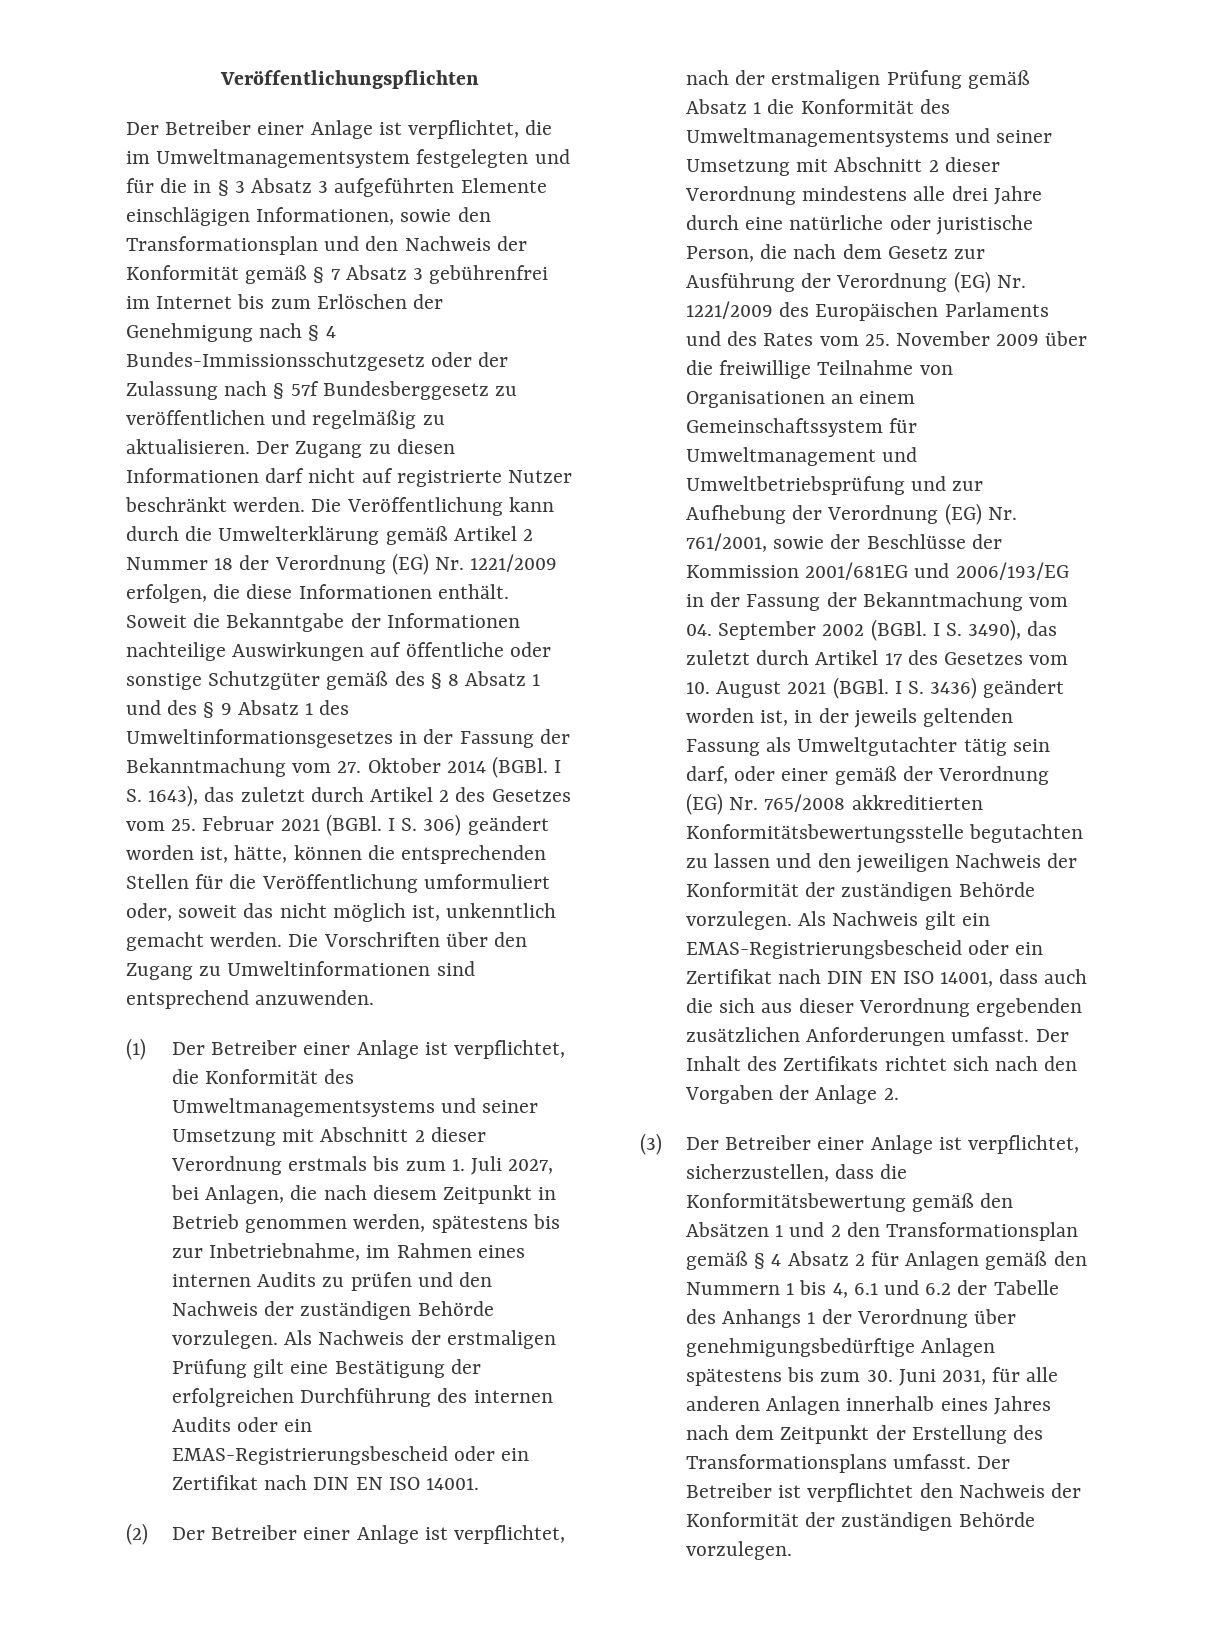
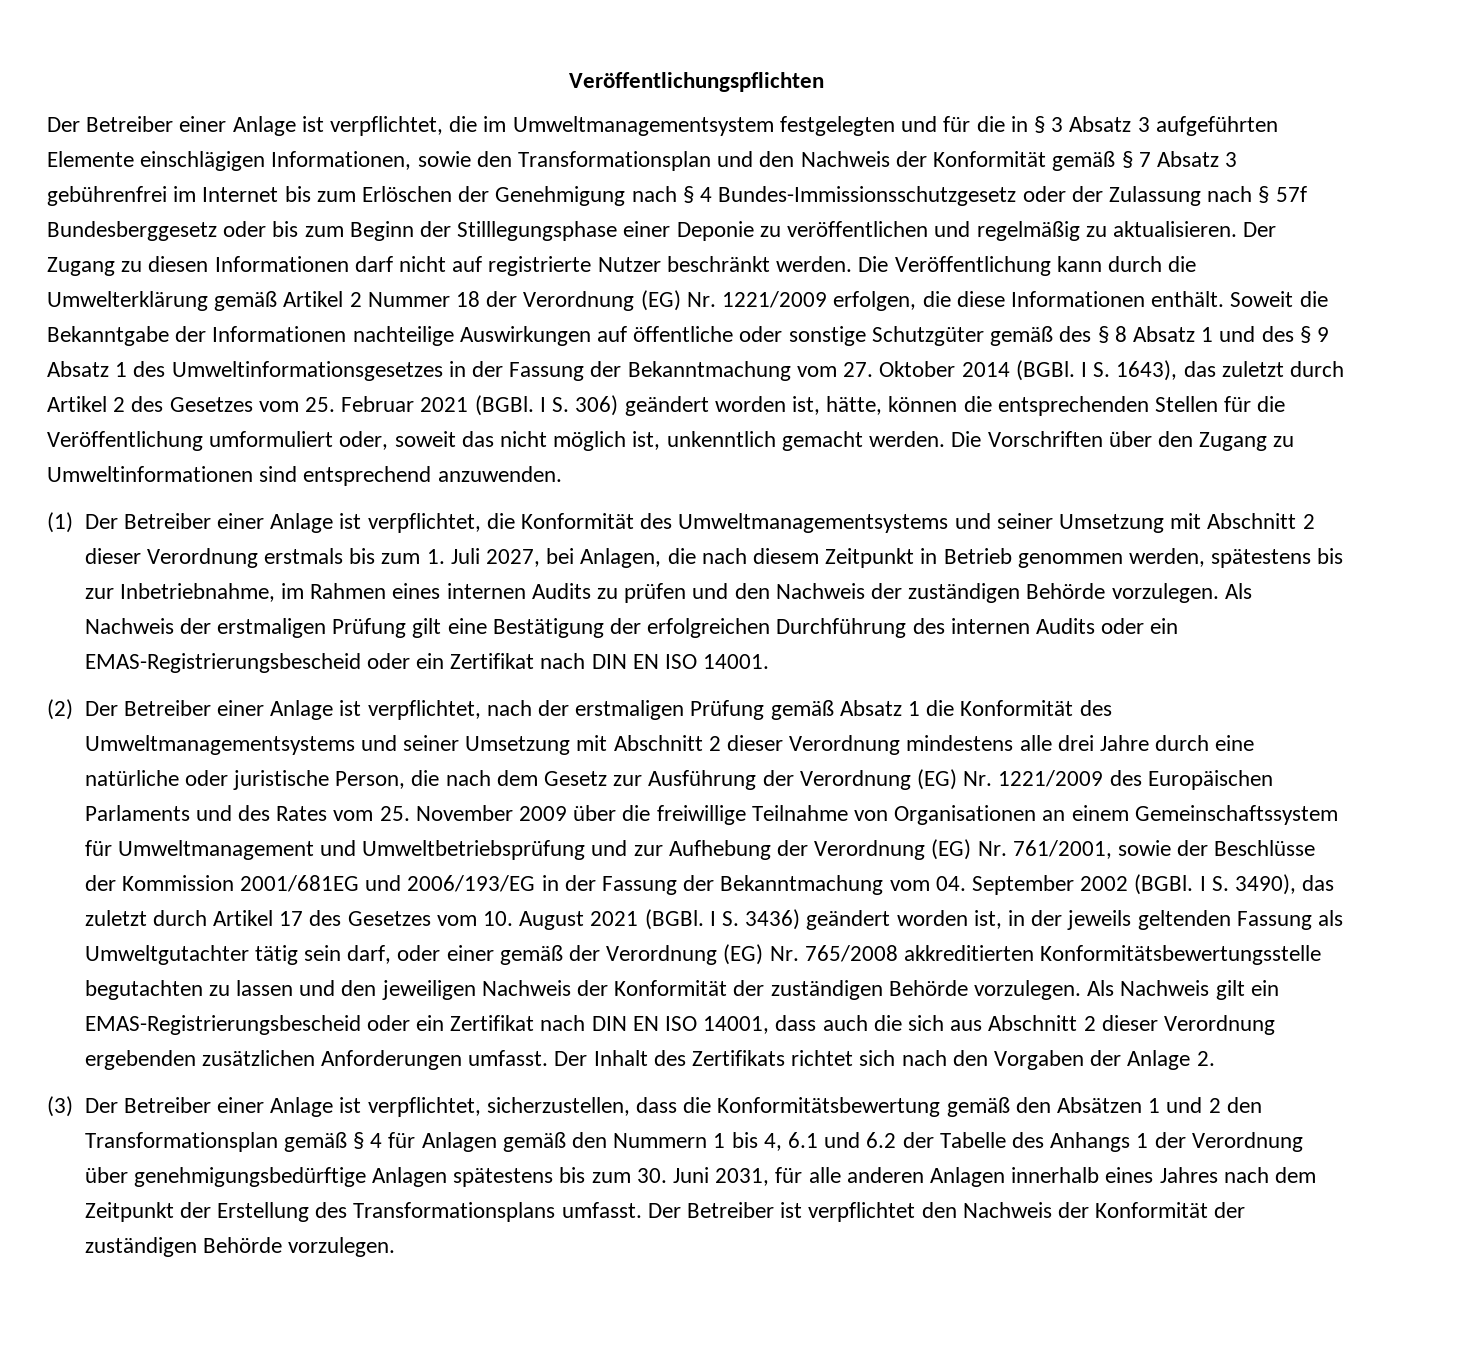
- Der Betreiber einer Anlage ist verpflichtet, die im Umweltmanagementsystem festgelegten und für die in § 3 Absatz 3 aufgeführten Elemente einschlägigen Informationen, sowie den Transformationsplan und den Nachweis der Konformität gemäß § 7 Absatz 3 gebührenfrei im Internet bis zum Erlöschen der Genehmigung nach § 4 Bundes-Immissionsschutzgesetz oder der Zulassung nach § 57f Bundesberggesetz zu veröffentlichen und regelmäßig zu aktualisieren.
+ Der Betreiber einer Anlage ist verpflichtet, die im Umweltmanagementsystem festgelegten und für die in § 3 Absatz 3 aufgeführten Elemente einschlägigen Informationen, sowie den Transformationsplan und den Nachweis der Konformität gemäß § 7 Absatz 3 gebührenfrei im Internet bis zum Erlöschen der Genehmigung nach § 4 Bundes-Immissionsschutzgesetz oder der Zulassung nach § 57f Bundesberggesetz oder bis zum Beginn der Stilllegungsphase einer Deponie zu veröffentlichen und regelmäßig zu aktualisieren.
- Als Nachweis gilt ein EMAS-Registrierungsbescheid oder ein Zertifikat nach DIN EN ISO 14001, dass auch die sich aus dieser Verordnung ergebenden zusätzlichen Anforderungen umfasst.
+ Als Nachweis gilt ein EMAS-Registrierungsbescheid oder ein Zertifikat nach DIN EN ISO 14001, dass auch die sich aus Abschnitt 2 dieser Verordnung ergebenden zusätzlichen Anforderungen umfasst.
- (3) Der Betreiber einer Anlage ist verpflichtet, sicherzustellen, dass die Konformitätsbewertung gemäß den Absätzen 1 und 2 den Transformationsplan gemäß § 4 Absatz 2 für Anlagen gemäß den Nummern 1 bis 4, 6.1 und 6.2 der Tabelle des Anhangs 1 der Verordnung über genehmigungsbedürftige Anlagen spätestens bis zum 30. Juni 2031, für alle anderen Anlagen innerhalb eines Jahres nach dem Zeitpunkt der Erstellung des Transformationsplans umfasst.
+ (3) Der Betreiber einer Anlage ist verpflichtet, sicherzustellen, dass die Konformitätsbewertung gemäß den Absätzen 1 und 2 den Transformationsplan gemäß § 4 für Anlagen gemäß den Nummern 1 bis 4, 6.1 und 6.2 der Tabelle des Anhangs 1 der Verordnung über genehmigungsbedürftige Anlagen spätestens bis zum 30. Juni 2031, für alle anderen Anlagen innerhalb eines Jahres nach dem Zeitpunkt der Erstellung des Transformationsplans umfasst.

